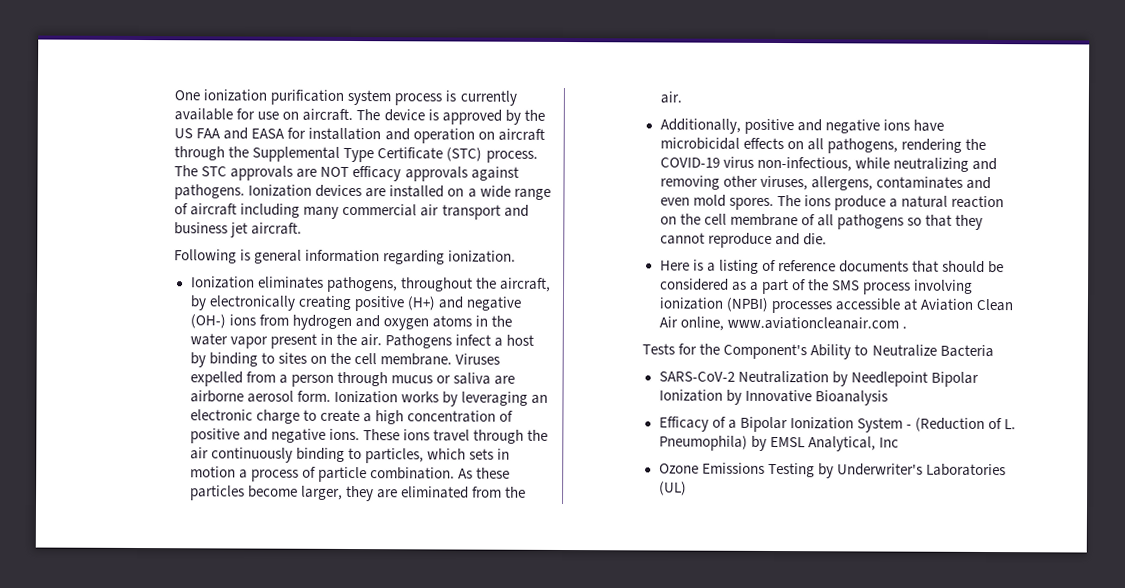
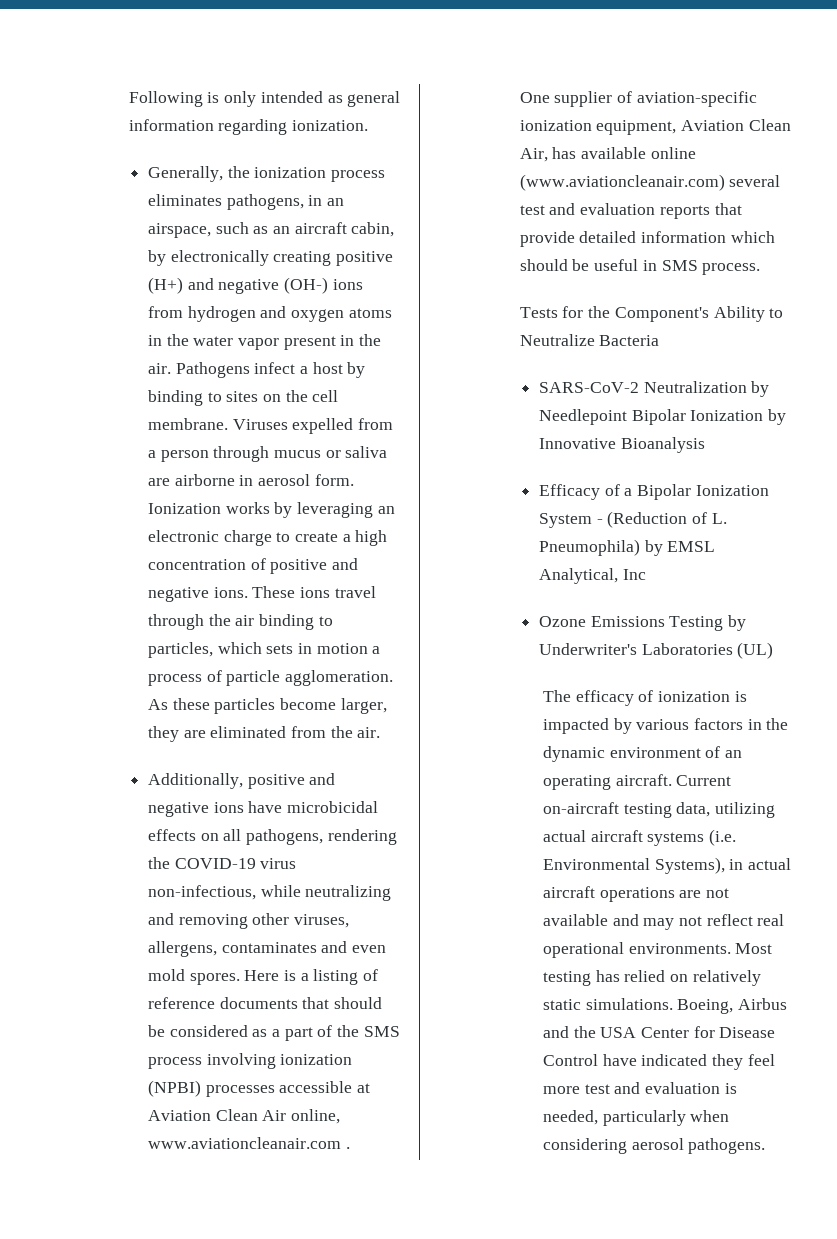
- One ionization purification system process is currently available for use on aircraft. The device is approved by the US FAA and EASA for installation and operation on aircraft through the Supplemental Type Certificate (STC) process. The STC approvals are NOT efficacy approvals against pathogens. Ionization devices are installed on a wide range of aircraft including many commercial air transport and business jet aircraft.
- Following is general information regarding ionization.
- Ionization eliminates pathogens, throughout the aircraft, by electronically creating positive (H+) and negative (OH-) ions from hydrogen and oxygen atoms in the water vapor present in the air.
+ Following is only intended as general information regarding ionization.
+ Generally, the ionization process eliminates pathogens, in an airspace, such as an aircraft cabin, by electronically creating positive (H+) and negative (OH-) ions from hydrogen and oxygen atoms in the water vapor present in the air.
- Viruses expelled from a person through mucus or saliva are airborne aerosol form.
+ Viruses expelled from a person through mucus or saliva are airborne in aerosol form.
- These ions travel through the air continuously binding to particles, which sets in motion a process of particle combination.
+ These ions travel through the air binding to particles, which sets in motion a process of particle agglomeration.
- Additionally, positive and negative ions have microbicidal effects on all pathogens, rendering the COVID-19 virus non-infectious, while neutralizing and removing other viruses, allergens, contaminates and even mold spores. The ions produce a natural reaction on the cell membrane of all pathogens so that they cannot reproduce and die.
- Here is a listing of reference documents that should be considered as a part of the SMS process involving ionization (NPBI) processes accessible at Aviation Clean Air online, www.aviationcleanair.com .
+ Additionally, positive and negative ions have microbicidal effects on all pathogens, rendering the COVID-19 virus non-infectious, while neutralizing and removing other viruses, allergens, contaminates and even mold spores. Here is a listing of reference documents that should be considered as a part of the SMS process involving ionization (NPBI) processes accessible at Aviation Clean Air online, www.aviationcleanair.com .
+ One supplier of aviation-specific ionization equipment, Aviation Clean Air, has available online (www.aviationcleanair.com) several test and evaluation reports that provide detailed information which should be useful in SMS process.
+ The efficacy of ionization is impacted by various factors in the dynamic environment of an operating aircraft. Current on-aircraft testing data, utilizing actual aircraft systems (i.e. Environmental Systems), in actual aircraft operations are not available and may not reflect real operational environments. Most testing has relied on relatively static simulations. Boeing, Airbus and the USA Center for Disease Control have indicated they feel more test and evaluation is needed, particularly when considering aerosol pathogens.

